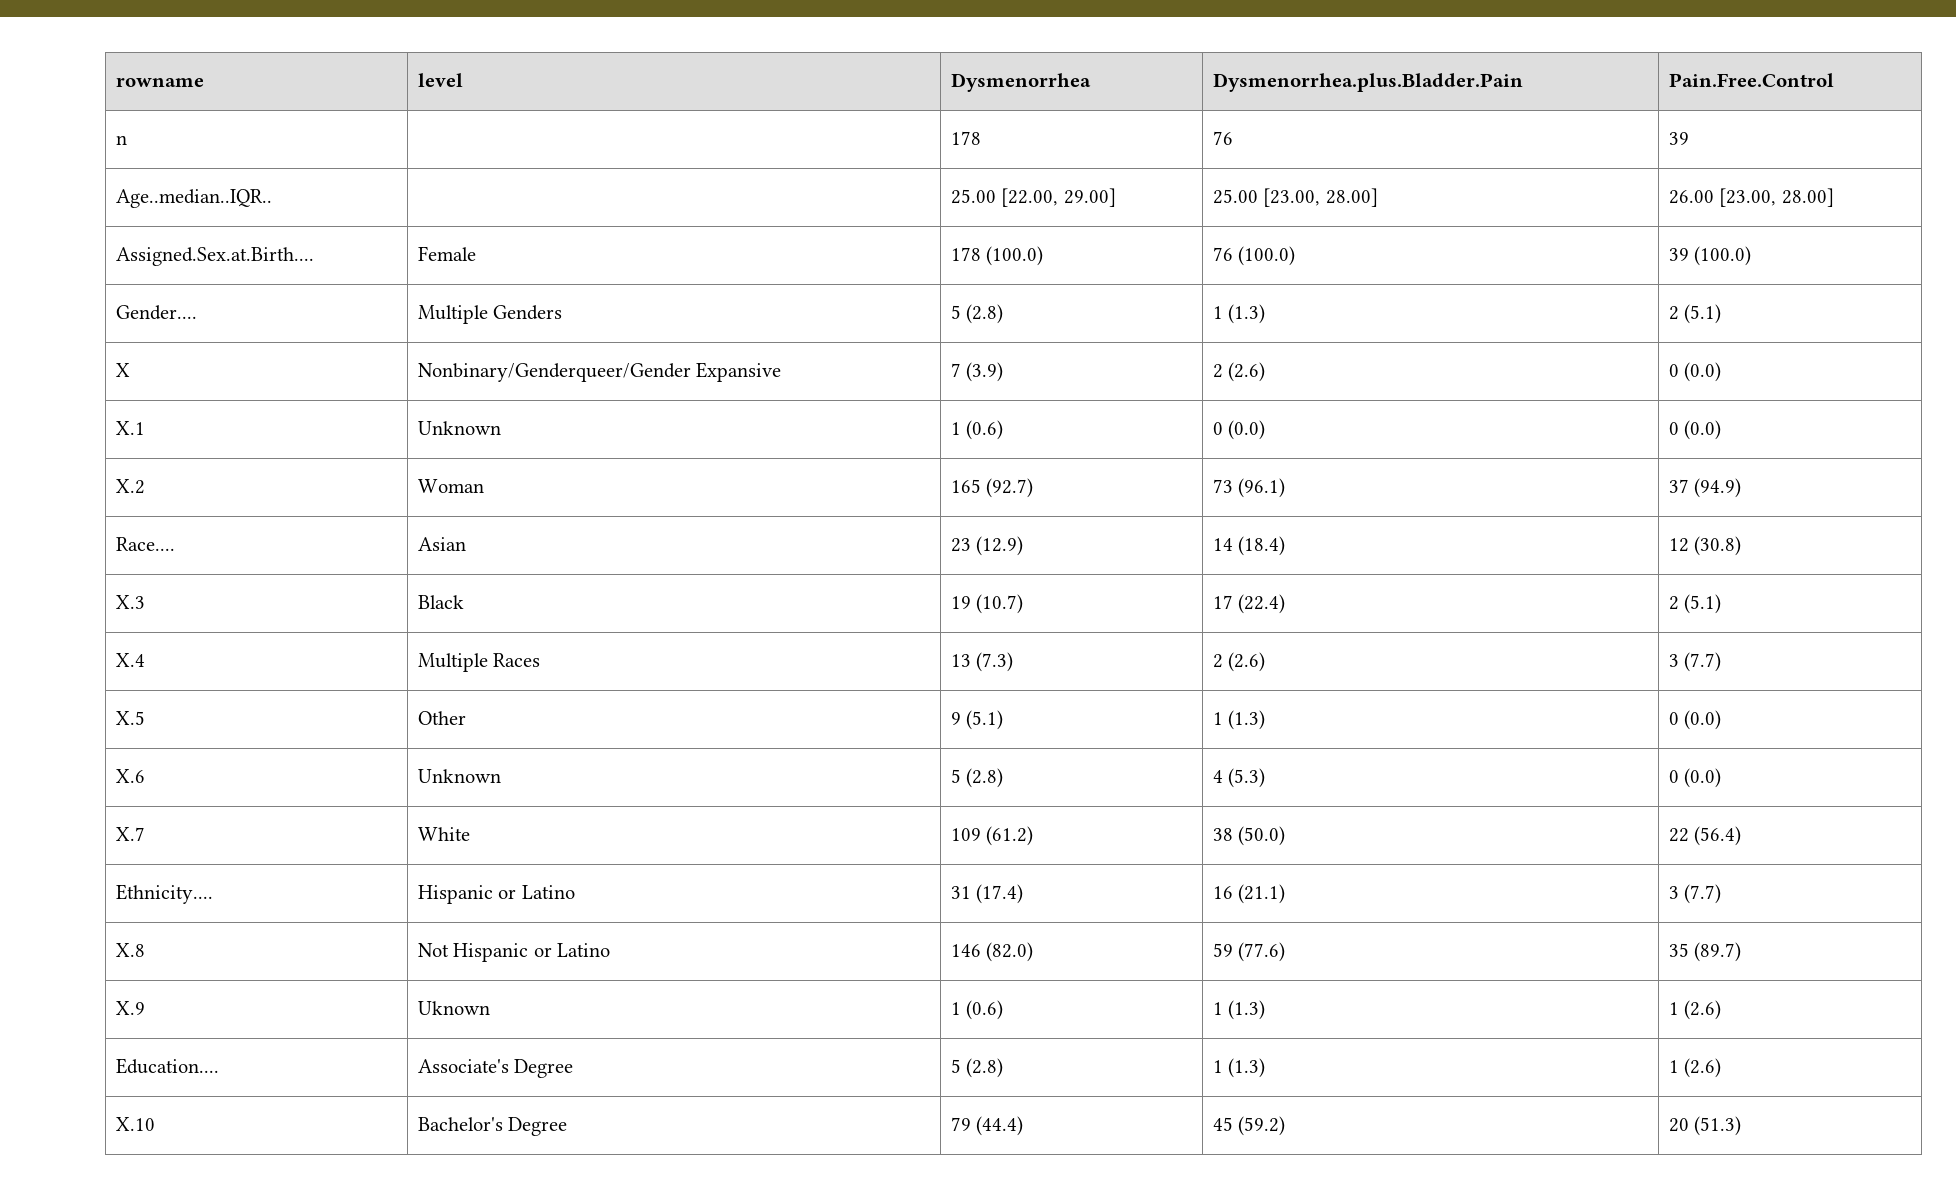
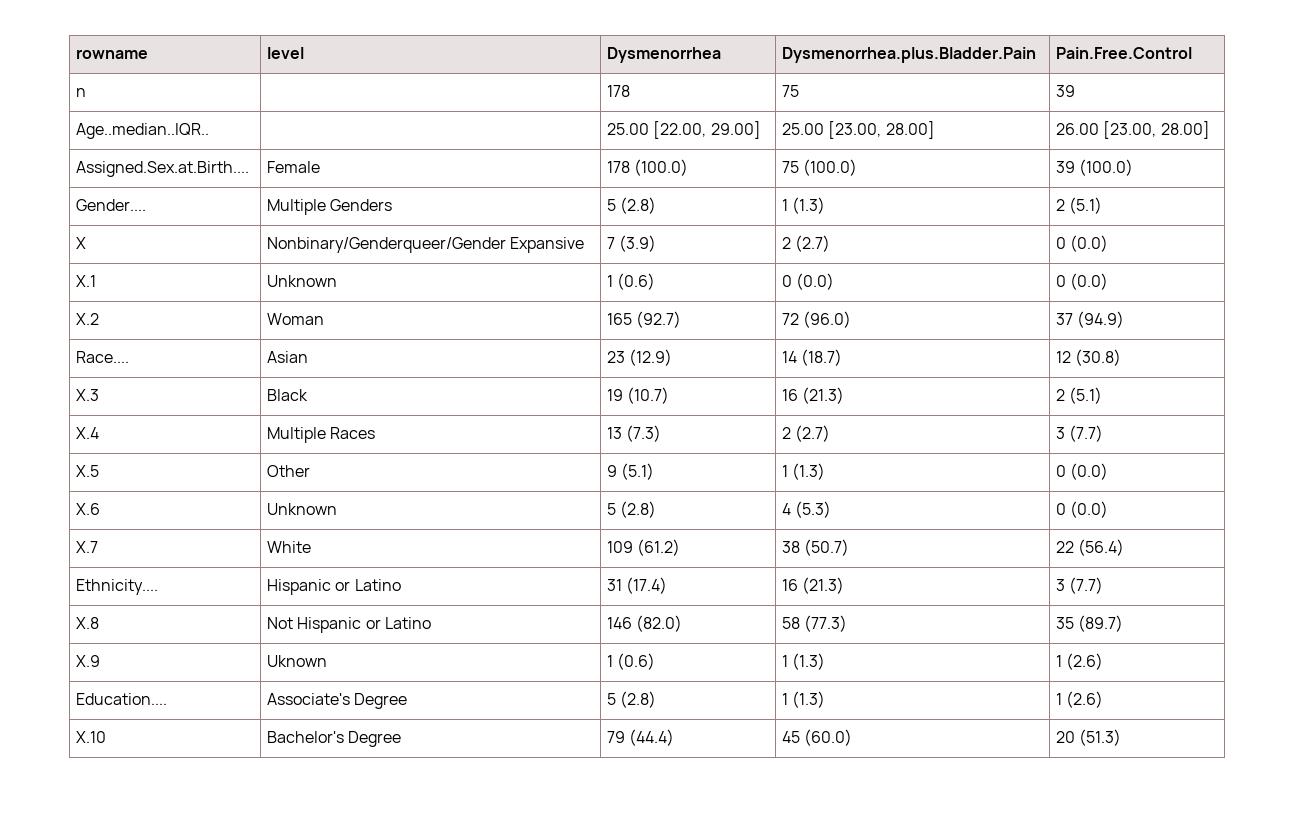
- n | | 178 | 76 | 39
+ n | | 178 | 75 | 39
- Assigned.Sex.at.Birth.... | Female | 178 (100.0) | 76 (100.0) | 39 (100.0)
+ Assigned.Sex.at.Birth.... | Female | 178 (100.0) | 75 (100.0) | 39 (100.0)
- X | Nonbinary/Genderqueer/Gender Expansive | 7 (3.9) | 2 (2.6) | 0 (0.0)
+ X | Nonbinary/Genderqueer/Gender Expansive | 7 (3.9) | 2 (2.7) | 0 (0.0)
- X.2 | Woman | 165 (92.7) | 73 (96.1) | 37 (94.9)
+ X.2 | Woman | 165 (92.7) | 72 (96.0) | 37 (94.9)
- Race.... | Asian | 23 (12.9) | 14 (18.4) | 12 (30.8)
+ Race.... | Asian | 23 (12.9) | 14 (18.7) | 12 (30.8)
- X.3 | Black | 19 (10.7) | 17 (22.4) | 2 (5.1)
+ X.3 | Black | 19 (10.7) | 16 (21.3) | 2 (5.1)
- X.4 | Multiple Races | 13 (7.3) | 2 (2.6) | 3 (7.7)
+ X.4 | Multiple Races | 13 (7.3) | 2 (2.7) | 3 (7.7)
- X.7 | White | 109 (61.2) | 38 (50.0) | 22 (56.4)
+ X.7 | White | 109 (61.2) | 38 (50.7) | 22 (56.4)
- Ethnicity.... | Hispanic or Latino | 31 (17.4) | 16 (21.1) | 3 (7.7)
+ Ethnicity.... | Hispanic or Latino | 31 (17.4) | 16 (21.3) | 3 (7.7)
- X.8 | Not Hispanic or Latino | 146 (82.0) | 59 (77.6) | 35 (89.7)
+ X.8 | Not Hispanic or Latino | 146 (82.0) | 58 (77.3) | 35 (89.7)
- X.10 | Bachelor's Degree | 79 (44.4) | 45 (59.2) | 20 (51.3)
+ X.10 | Bachelor's Degree | 79 (44.4) | 45 (60.0) | 20 (51.3)

